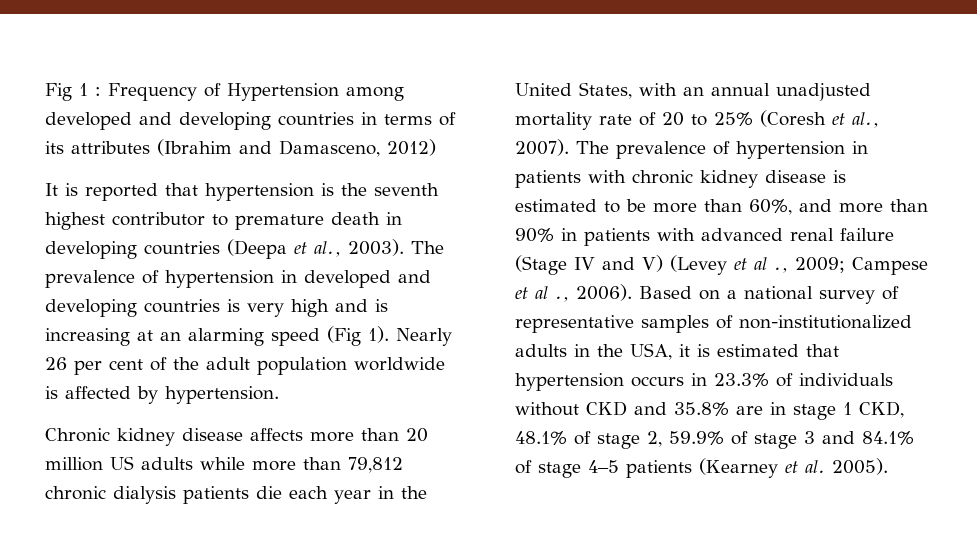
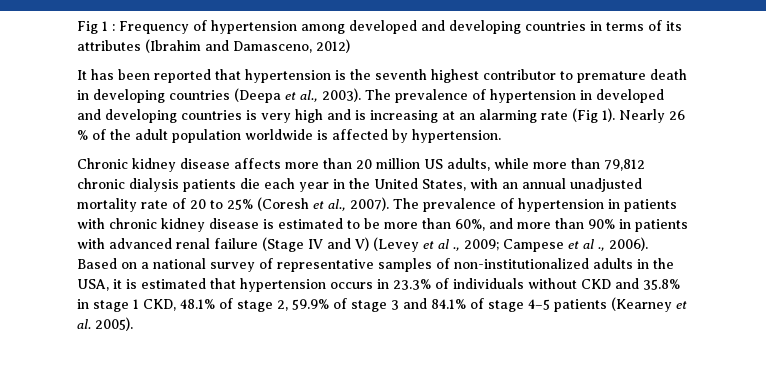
- Fig 1 : Frequency of Hypertension among developed and developing countries in terms of its attributes (Ibrahim and Damasceno, 2012)
+ Fig 1 : Frequency of hypertension among developed and developing countries in terms of its attributes (Ibrahim and Damasceno, 2012)
- It is reported that hypertension is the seventh highest contributor to premature death in developing countries (Deepa et al., 2003).
+ It has been reported that hypertension is the seventh highest contributor to premature death in developing countries (Deepa et al., 2003).
- The prevalence of hypertension in developed and developing countries is very high and is increasing at an alarming speed (Fig 1).
+ The prevalence of hypertension in developed and developing countries is very high and is increasing at an alarming rate (Fig 1).
- Nearly 26 per cent of the adult population worldwide is affected by hypertension.
+ Nearly 26 % of the adult population worldwide is affected by hypertension.
- Chronic kidney disease affects more than 20 million US adults while more than 79,812 chronic dialysis patients die each year in the United States, with an annual unadjusted mortality rate of 20 to 25% (Coresh et al., 2007).
+ Chronic kidney disease affects more than 20 million US adults, while more than 79,812 chronic dialysis patients die each year in the United States, with an annual unadjusted mortality rate of 20 to 25% (Coresh et al., 2007).
- Based on a national survey of representative samples of non-institutionalized adults in the USA, it is estimated that hypertension occurs in 23.3% of individuals without CKD and 35.8% are in stage 1 CKD, 48.1% of stage 2, 59.9% of stage 3 and 84.1% of stage 4–5 patients (Kearney et al. 2005).
+ Based on a national survey of representative samples of non-institutionalized adults in the USA, it is estimated that hypertension occurs in 23.3% of individuals without CKD and 35.8% in stage 1 CKD, 48.1% of stage 2, 59.9% of stage 3 and 84.1% of stage 4–5 patients (Kearney et al. 2005).

